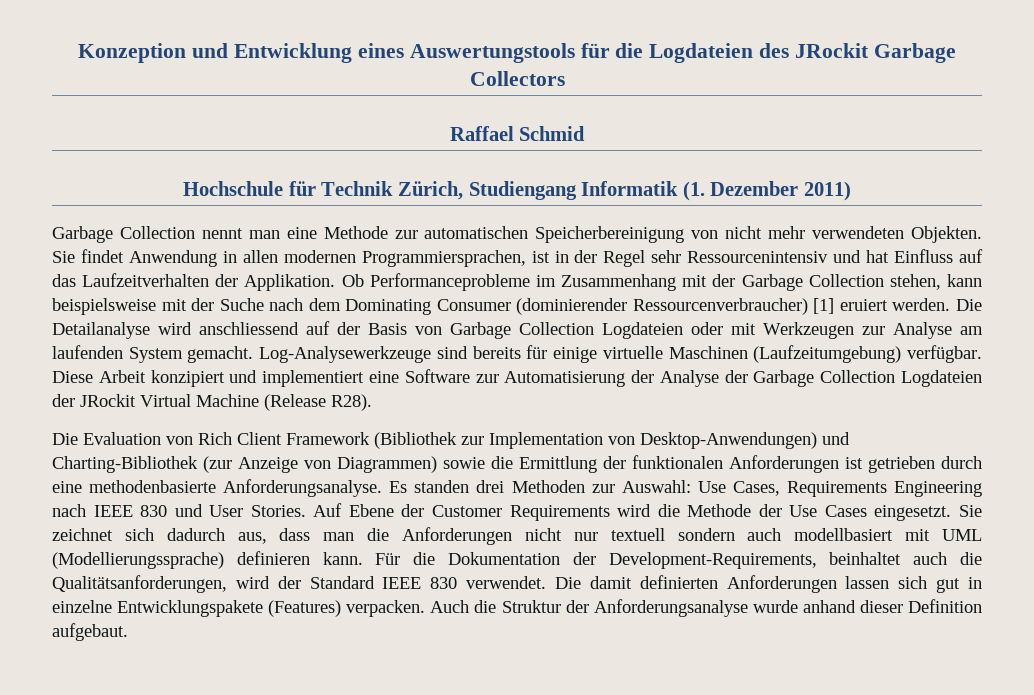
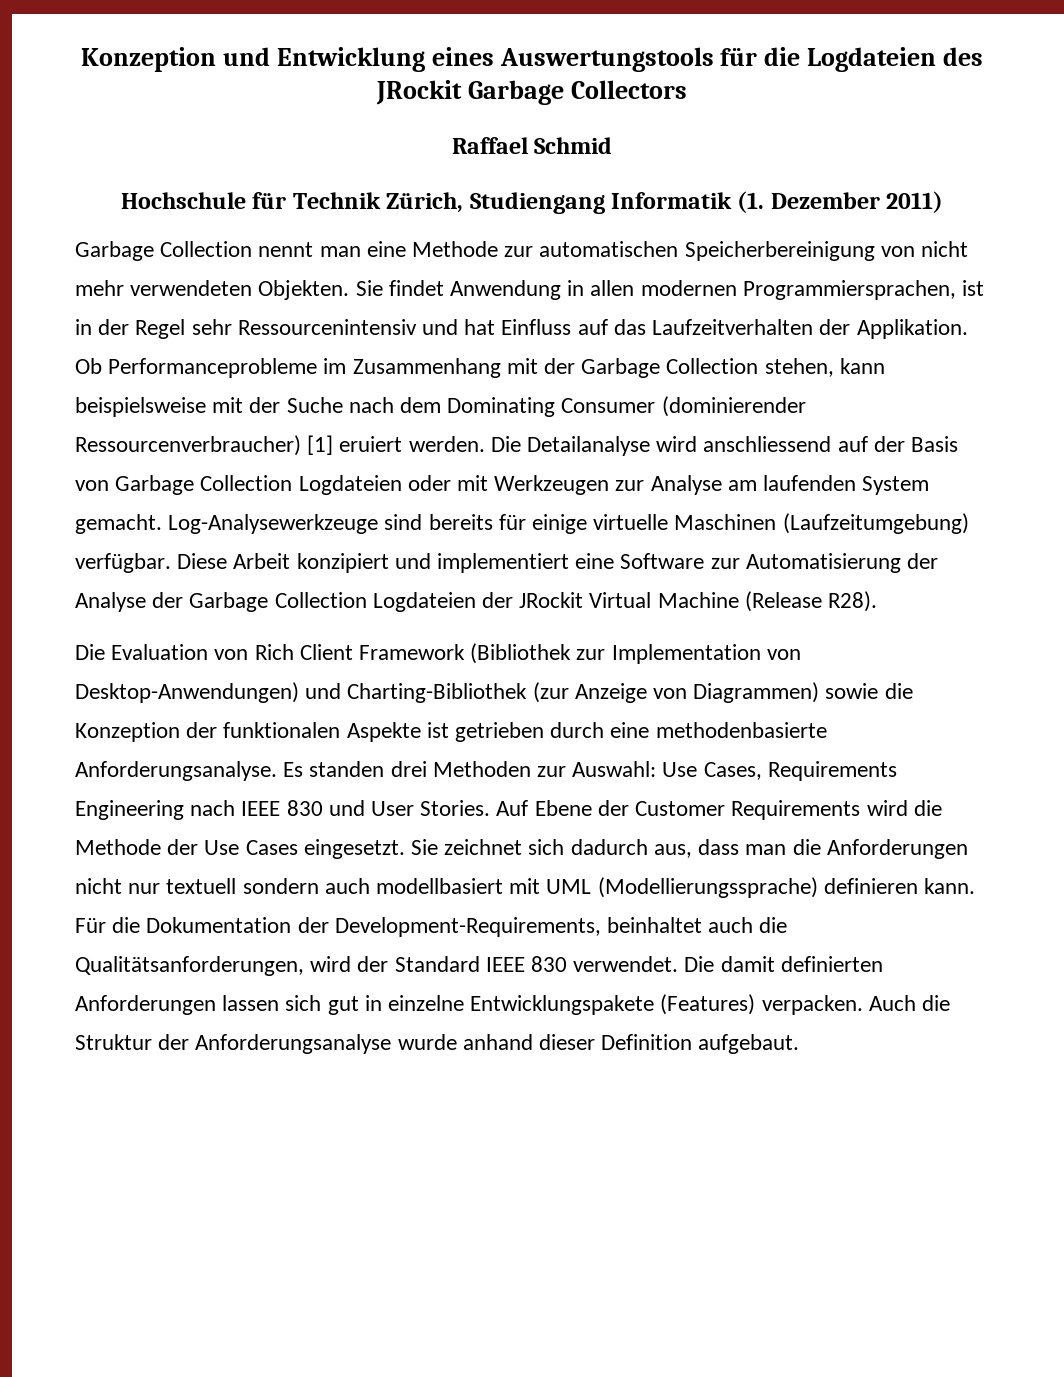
- Die Evaluation von Rich Client Framework (Bibliothek zur Implementation von Desktop-Anwendungen) und Charting-Bibliothek (zur Anzeige von Diagrammen) sowie die Ermittlung der funktionalen Anforderungen ist getrieben durch eine methodenbasierte Anforderungsanalyse.
+ Die Evaluation von Rich Client Framework (Bibliothek zur Implementation von Desktop-Anwendungen) und Charting-Bibliothek (zur Anzeige von Diagrammen) sowie die Konzeption der funktionalen Aspekte ist getrieben durch eine methodenbasierte Anforderungsanalyse.

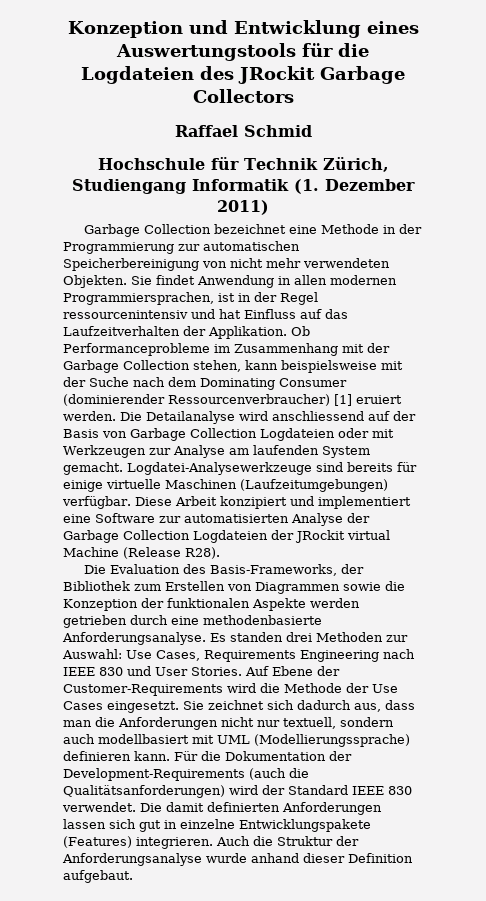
- Garbage Collection nennt man eine Methode zur automatischen Speicherbereinigung von nicht mehr verwendeten Objekten.
+ Garbage Collection bezeichnet eine Methode in der Programmierung zur automatischen Speicherbereinigung von nicht mehr verwendeten Objekten.
- Sie findet Anwendung in allen modernen Programmiersprachen, ist in der Regel sehr Ressourcenintensiv und hat Einfluss auf das Laufzeitverhalten der Applikation.
+ Sie findet Anwendung in allen modernen Programmiersprachen, ist in der Regel ressourcenintensiv und hat Einfluss auf das Laufzeitverhalten der Applikation.
- Log-Analysewerkzeuge sind bereits für einige virtuelle Maschinen (Laufzeitumgebung) verfügbar.
+ Logdatei-Analysewerkzeuge sind bereits für einige virtuelle Maschinen (Laufzeitumgebungen) verfügbar.
- Diese Arbeit konzipiert und implementiert eine Software zur Automatisierung der Analyse der Garbage Collection Logdateien der JRockit Virtual Machine (Release R28).
+ Diese Arbeit konzipiert und implementiert eine Software zur automatisierten Analyse der Garbage Collection Logdateien der JRockit virtual Machine (Release R28).
- Die Evaluation von Rich Client Framework (Bibliothek zur Implementation von Desktop-Anwendungen) und Charting-Bibliothek (zur Anzeige von Diagrammen) sowie die Konzeption der funktionalen Aspekte ist getrieben durch eine methodenbasierte Anforderungsanalyse.
+ Die Evaluation des Basis-Frameworks, der Bibliothek zum Erstellen von Diagrammen sowie die Konzeption der funktionalen Aspekte werden getrieben durch eine methodenbasierte Anforderungsanalyse.
- Auf Ebene der Customer Requirements wird die Methode der Use Cases eingesetzt.
+ Auf Ebene der Customer-Requirements wird die Methode der Use Cases eingesetzt.
- Sie zeichnet sich dadurch aus, dass man die Anforderungen nicht nur textuell sondern auch modellbasiert mit UML (Modellierungssprache) definieren kann.
+ Sie zeichnet sich dadurch aus, dass man die Anforderungen nicht nur textuell, sondern auch modellbasiert mit UML (Modellierungssprache) definieren kann.
- Für die Dokumentation der Development-Requirements, beinhaltet auch die Qualitätsanforderungen, wird der Standard IEEE 830 verwendet.
+ Für die Dokumentation der Development-Requirements (auch die Qualitätsanforderungen) wird der Standard IEEE 830 verwendet.
- Die damit definierten Anforderungen lassen sich gut in einzelne Entwicklungspakete (Features) verpacken.
+ Die damit definierten Anforderungen lassen sich gut in einzelne Entwicklungspakete (Features) integrieren.

